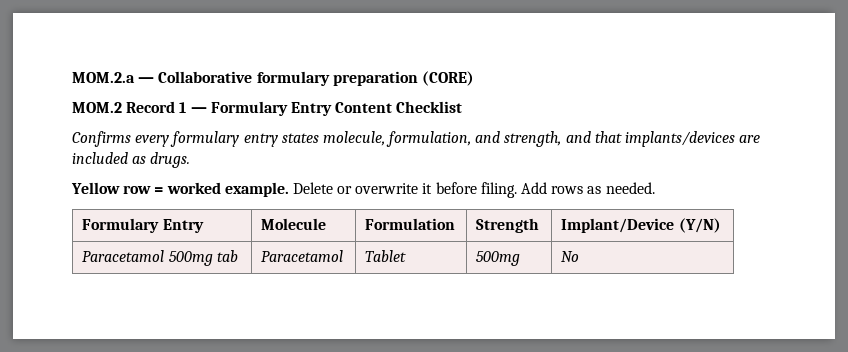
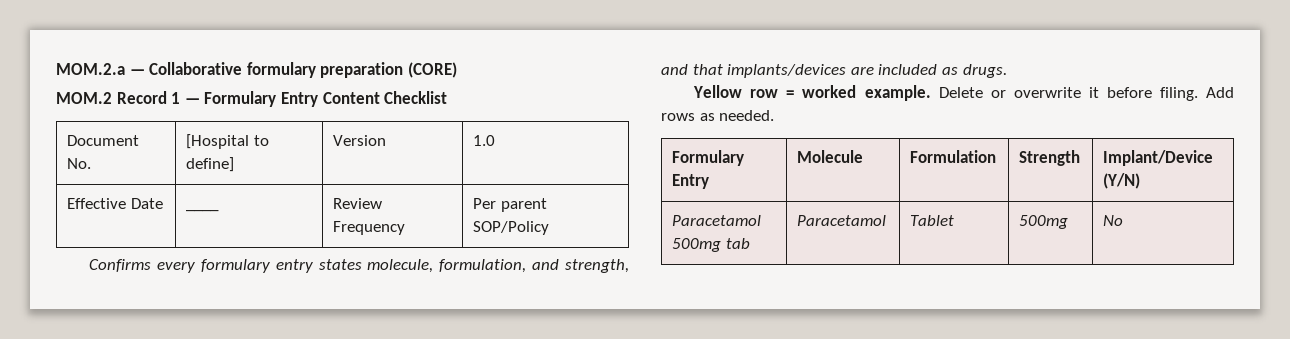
+ Document No. | [Hospital to define] | Version | 1.0
+ Effective Date | ____ | Review Frequency | Per parent SOP/Policy

